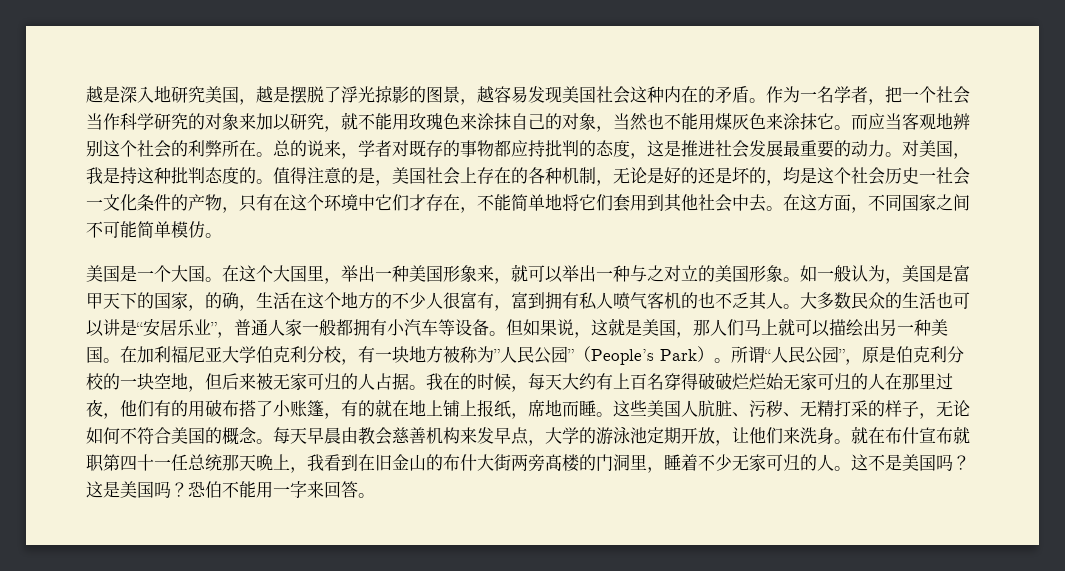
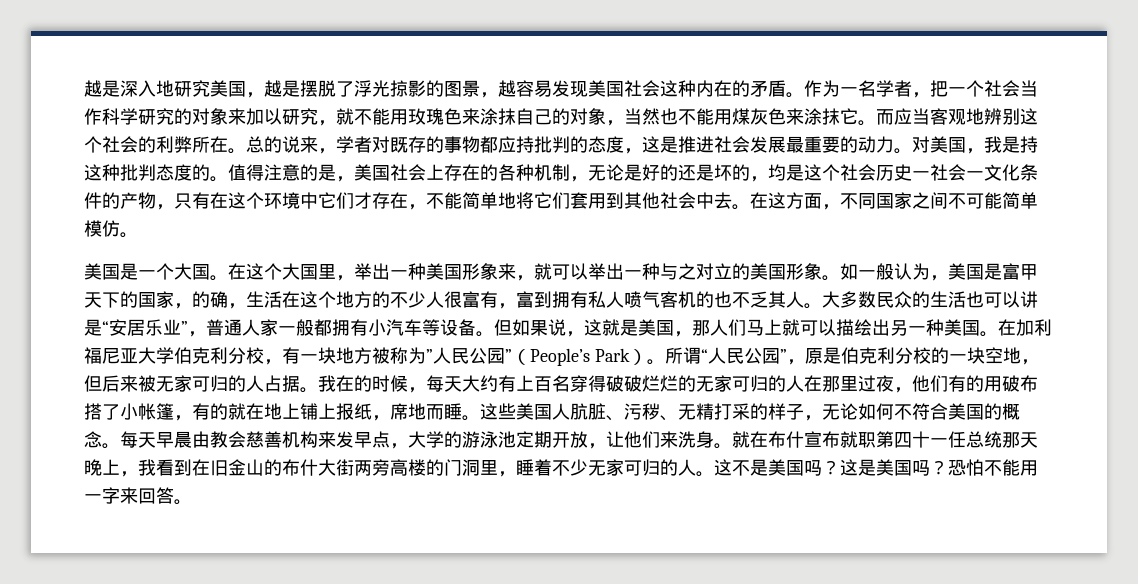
- 我在的时候，每天大约有上百名穿得破破烂烂始无家可归的人在那里过夜，他们有的用破布搭了小账篷，有的就在地上铺上报纸，席地而睡。
+ 我在的时候，每天大约有上百名穿得破破烂烂的无家可归的人在那里过夜，他们有的用破布搭了小帐篷，有的就在地上铺上报纸，席地而睡。
- 就在布什宣布就职第四十一任总统那天晩上，我看到在旧金山的布什大街两旁髙楼的门洞里，睡着不少无家可归的人。
+ 就在布什宣布就职第四十一任总统那天晚上，我看到在旧金山的布什大街两旁高楼的门洞里，睡着不少无家可归的人。
- 恐伯不能用一字来回答。
+ 恐怕不能用一字来回答。

